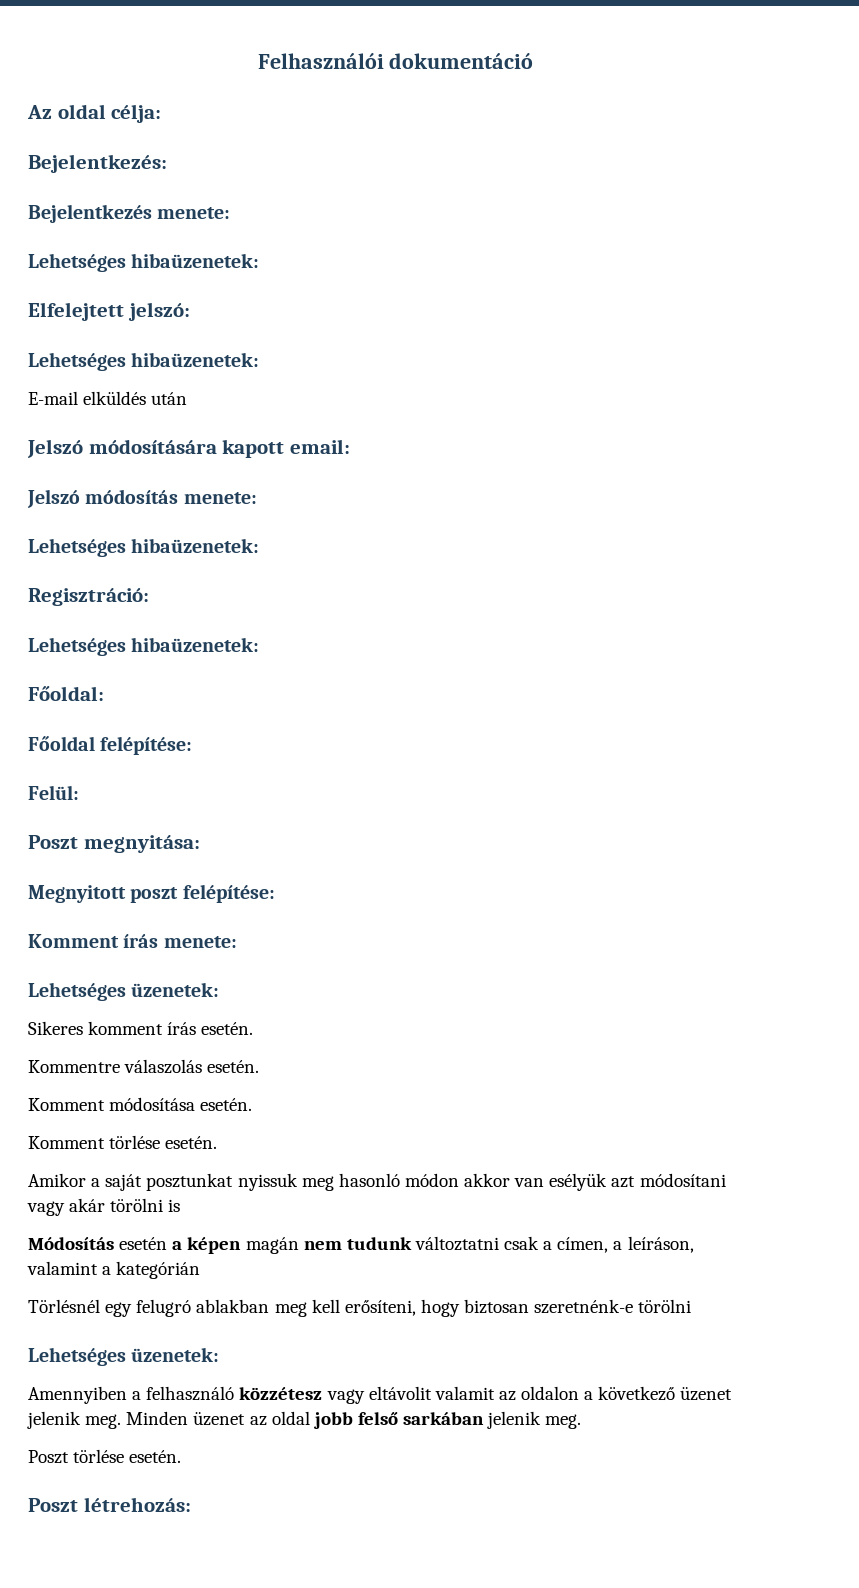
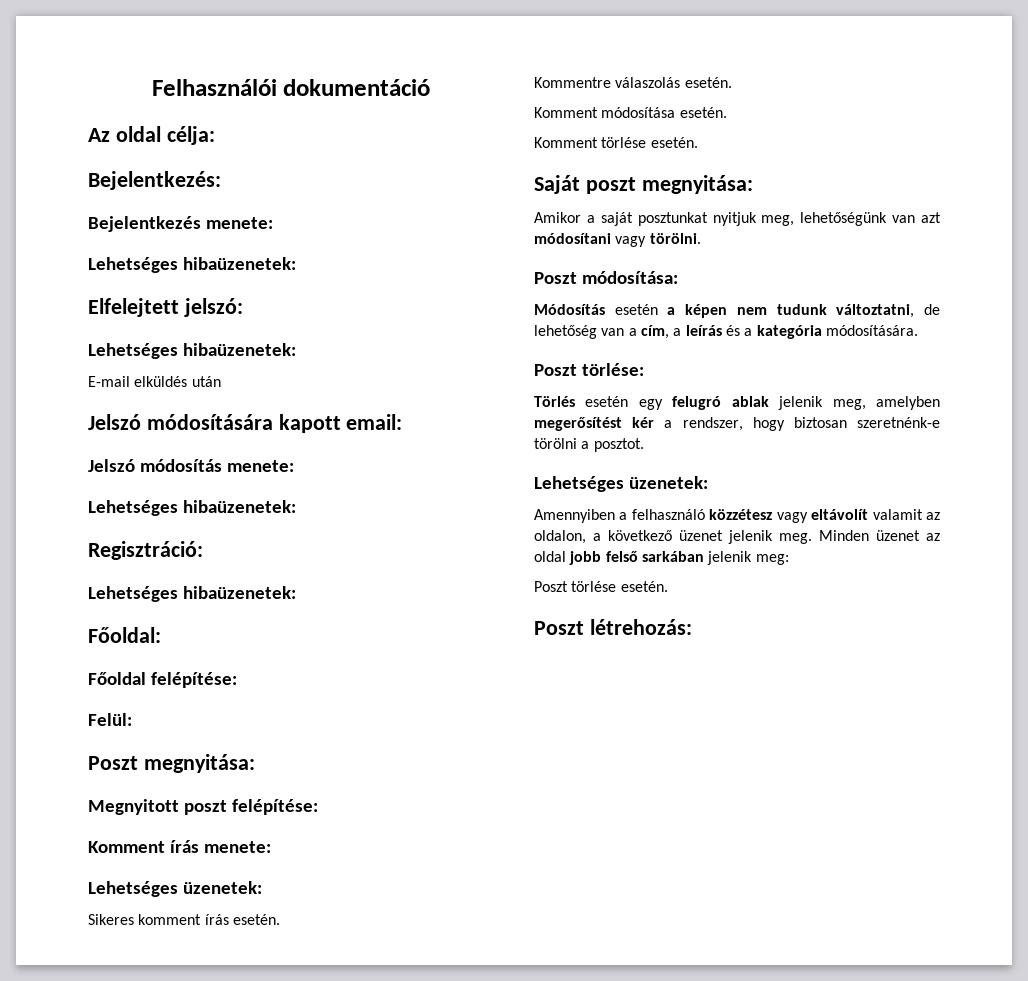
+ Saját poszt megnyitása:
- Amikor a saját posztunkat nyissuk meg hasonló módon akkor van esélyük azt módosítani vagy akár törölni is
+ Amikor a saját posztunkat nyitjuk meg, lehetőségünk van azt módosítani vagy törölni.
+ Poszt módosítása:
- Módosítás esetén a képen magán nem tudunk változtatni csak a címen, a leíráson, valamint a kategórián
- Törlésnél egy felugró ablakban meg kell erősíteni, hogy biztosan szeretnénk-e törölni
+ Módosítás esetén a képen nem tudunk változtatni, de lehetőség van a cím, a leírás és a kategória módosítására.
+ Poszt törlése:
+ Törlés esetén egy felugró ablak jelenik meg, amelyben megerősítést kér a rendszer, hogy biztosan szeretnénk-e törölni a posztot.
- Amennyiben a felhasználó közzétesz vagy eltávolit valamit az oldalon a következő üzenet jelenik meg.
+ Amennyiben a felhasználó közzétesz vagy eltávolít valamit az oldalon, a következő üzenet jelenik meg.
- Minden üzenet az oldal jobb felső sarkában jelenik meg.
+ Minden üzenet az oldal jobb felső sarkában jelenik meg:

